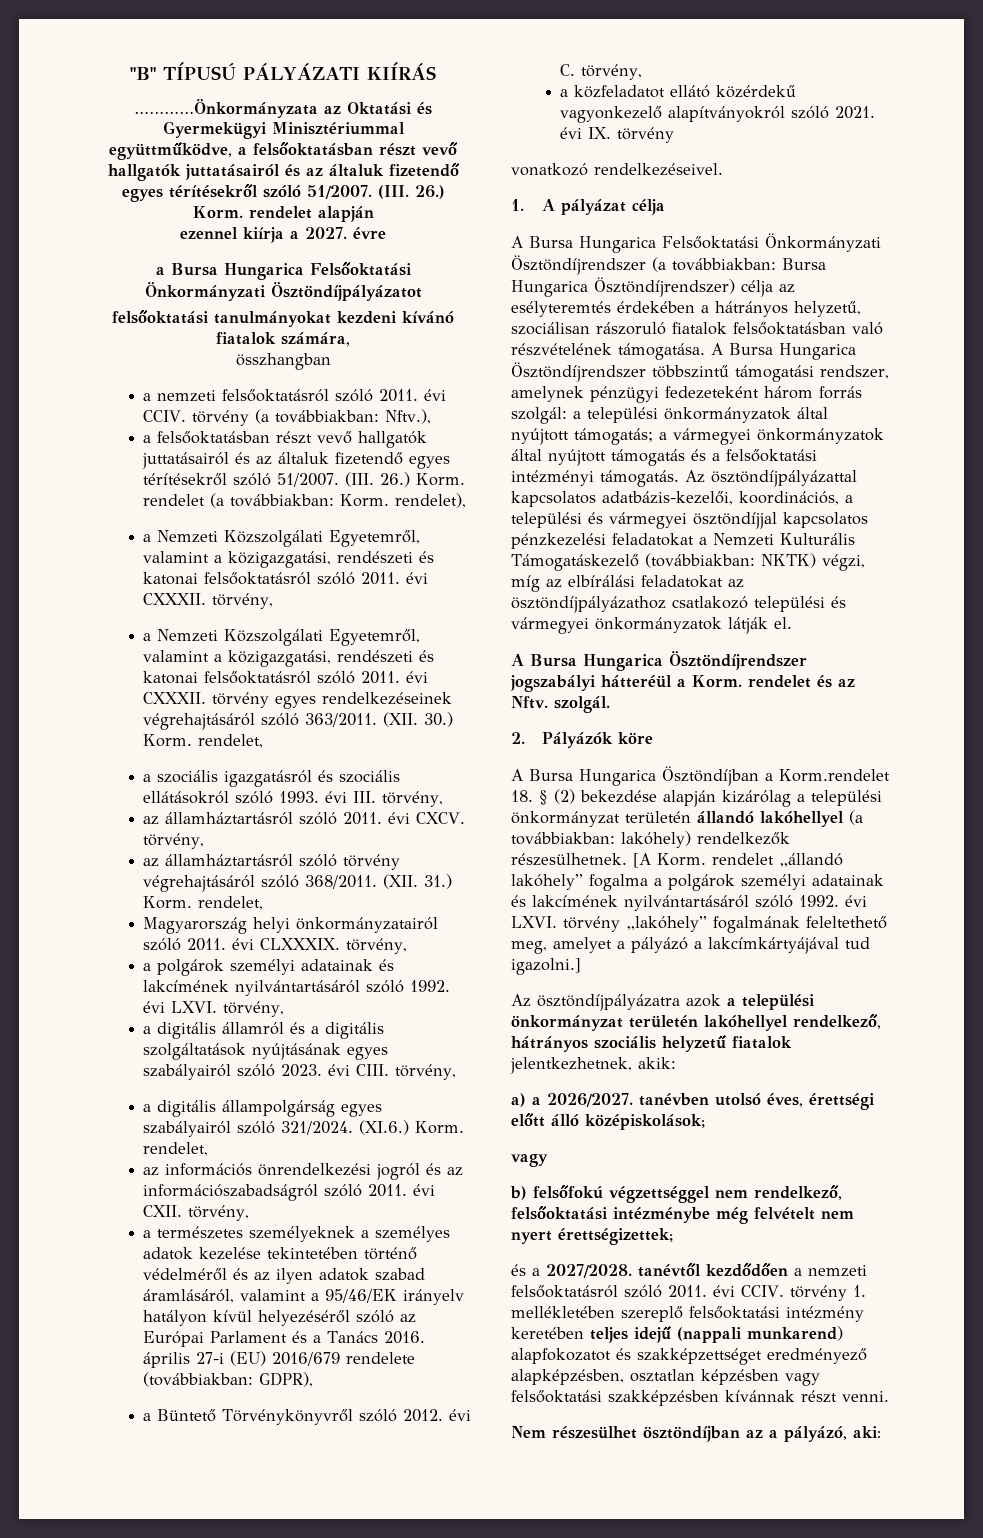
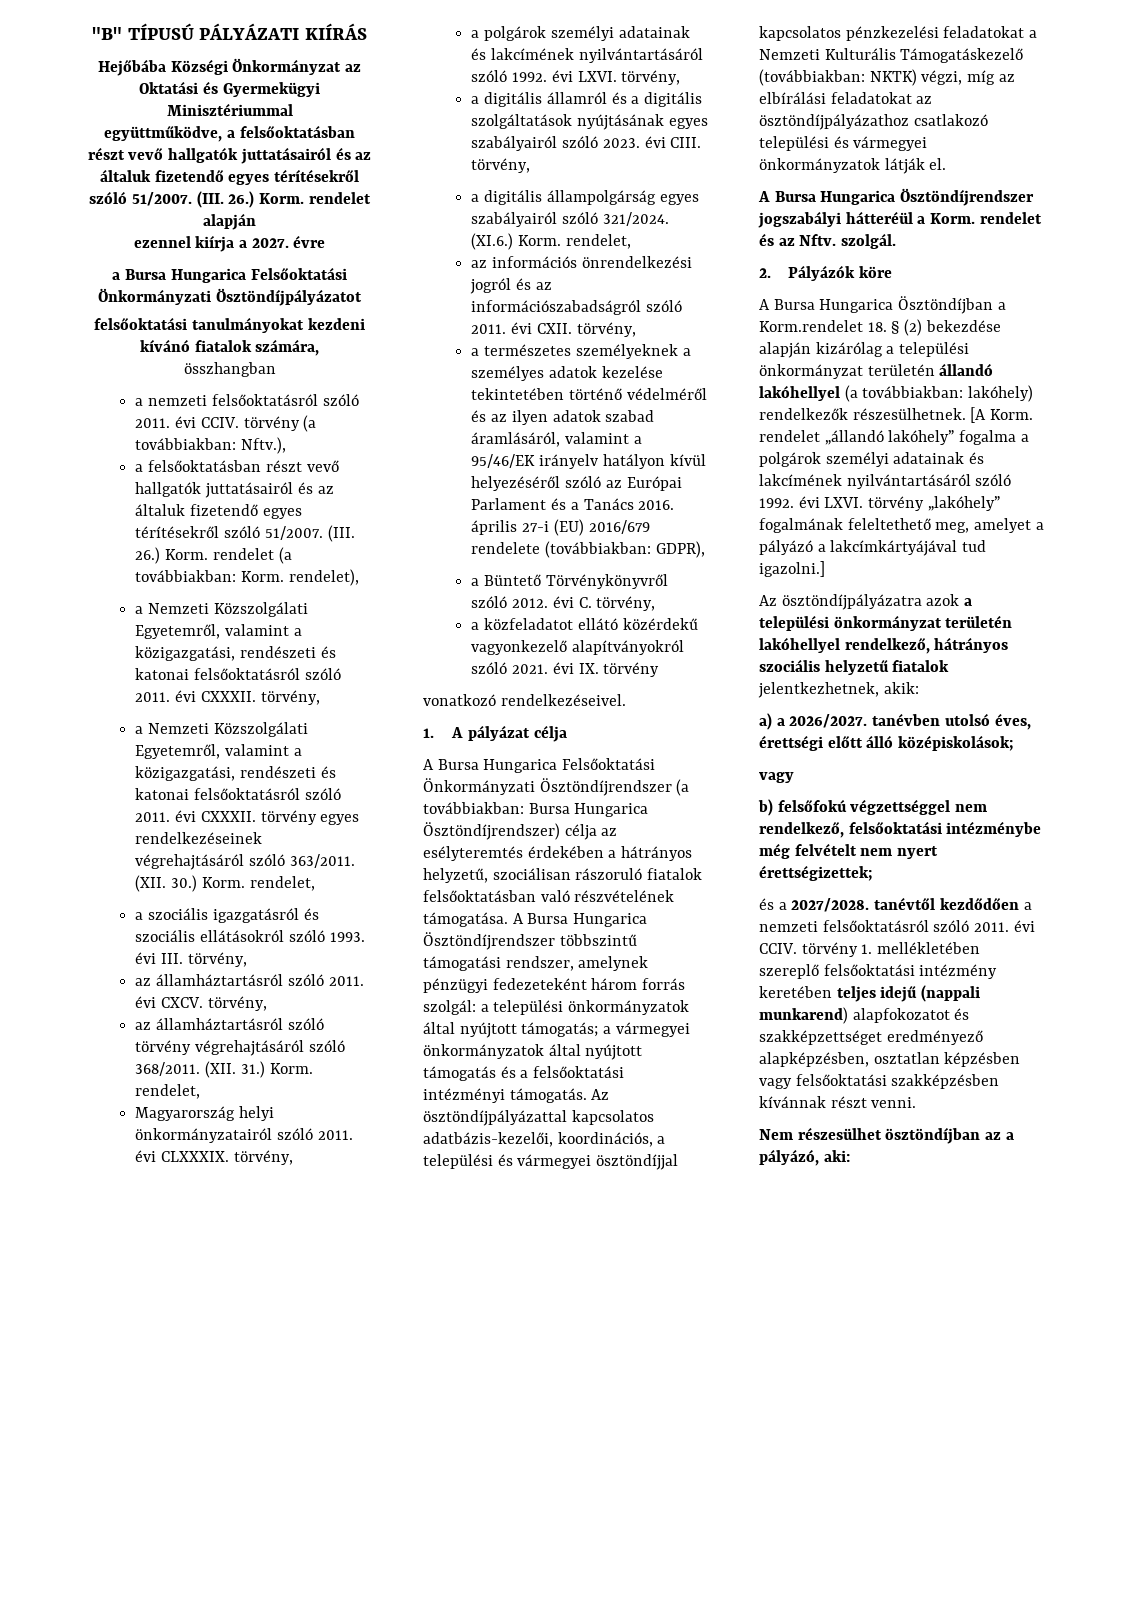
- …………Önkormányzata az Oktatási és Gyermekügyi Minisztériummal
+ Hejőbába Községi Önkormányzat az Oktatási és Gyermekügyi Minisztériummal

